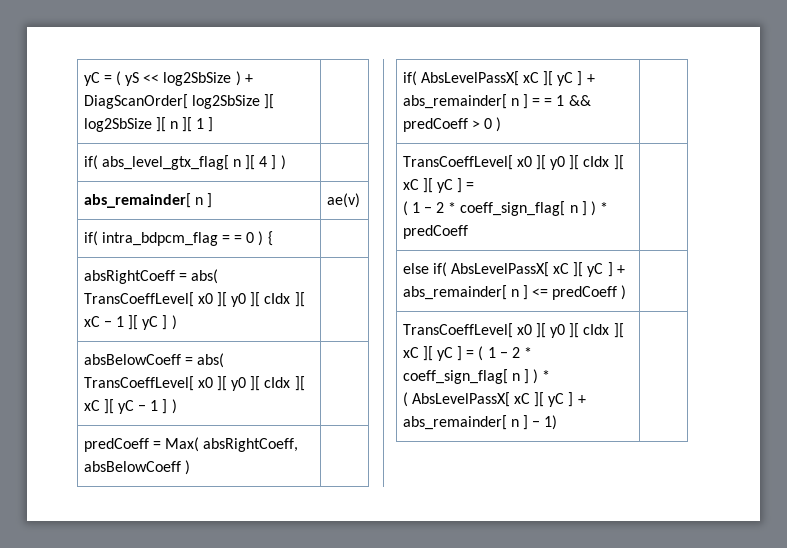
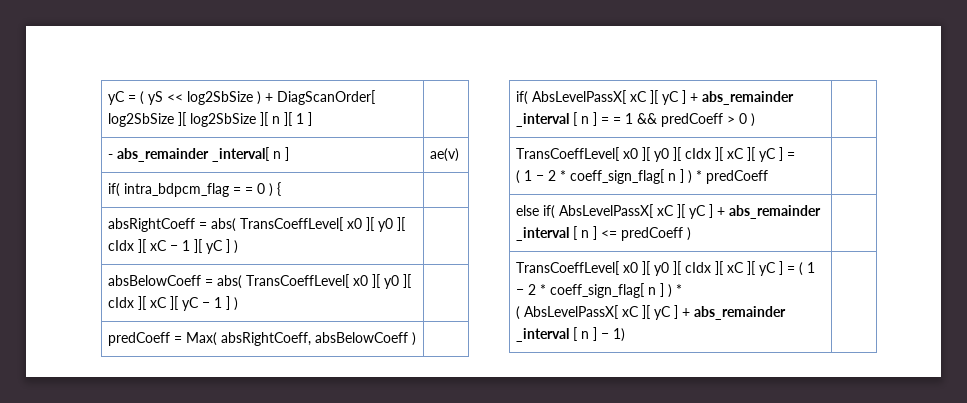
- if( abs_level_gtx_flag[ n ][ 4 ] ) |
- abs_remainder[ n ] | ae(v)
+ - abs_remainder _interval[ n ] | ae(v)
- if( AbsLevelPassX[ xC ][ yC ] + abs_remainder[ n ] = = 1 && predCoeff > 0 ) |
+ if( AbsLevelPassX[ xC ][ yC ] + abs_remainder _interval [ n ] = = 1 && predCoeff > 0 ) |
- else if( AbsLevelPassX[ xC ][ yC ] + abs_remainder[ n ] <= predCoeff ) |
+ else if( AbsLevelPassX[ xC ][ yC ] + abs_remainder _interval [ n ] <= predCoeff ) |
  TransCoeffLevel[ x0 ][ y0 ][ cIdx ][ xC ][ yC ] = ( 1 − 2 * coeff_sign_flag[ n ] ) *
- ( AbsLevelPassX[ xC ][ yC ] + abs_remainder[ n ] − 1) |
+ ( AbsLevelPassX[ xC ][ yC ] + abs_remainder _interval [ n ] − 1) |

